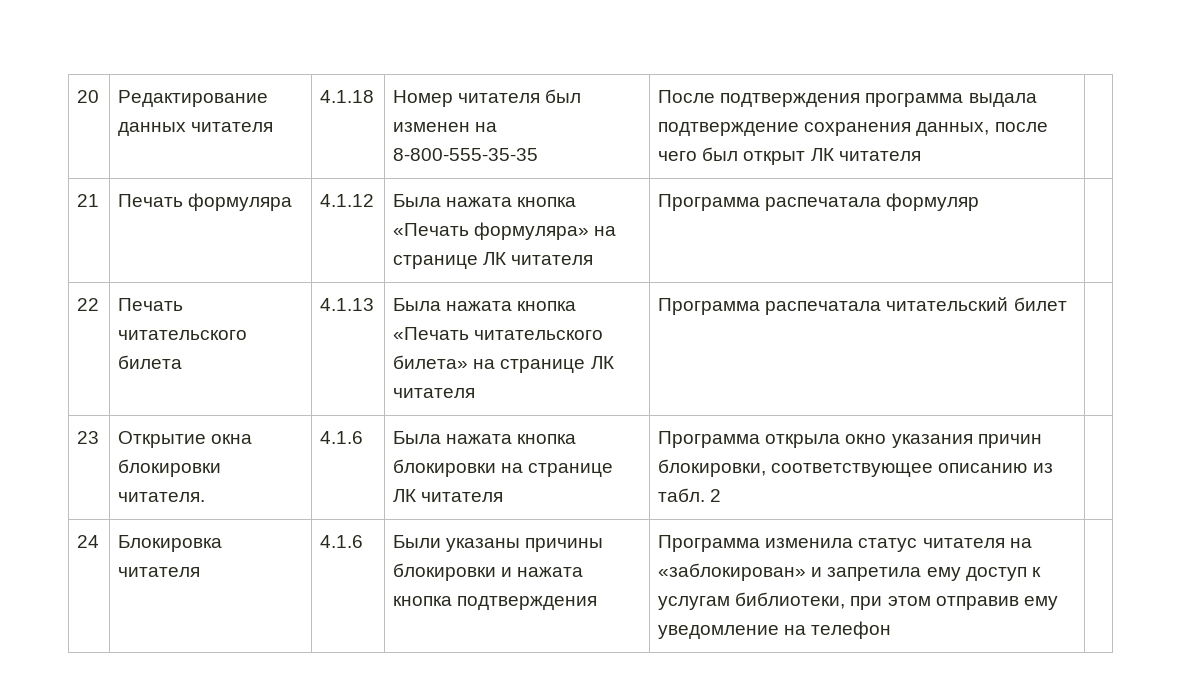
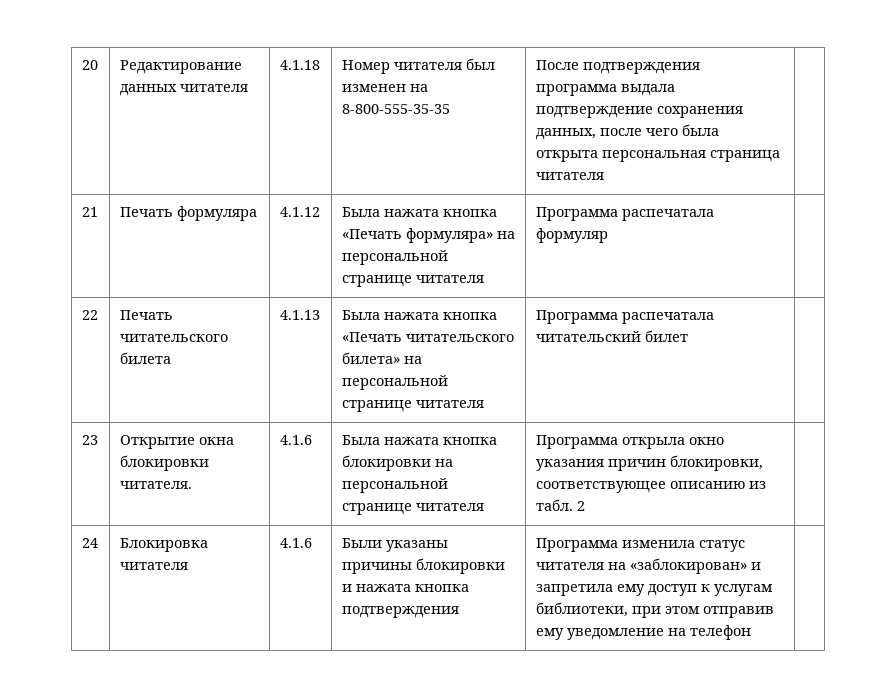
- 20 | Редактирование данных читателя | 4.1.18 | Номер читателя был изменен на 8-800-555-35-35 | После подтверждения программа выдала подтверждение сохранения данных, после чего был открыт ЛК читателя |
+ 20 | Редактирование данных читателя | 4.1.18 | Номер читателя был изменен на 8-800-555-35-35 | После подтверждения программа выдала подтверждение сохранения данных, после чего была открыта персональная страница читателя |
- 21 | Печать формуляра | 4.1.12 | Была нажата кнопка «Печать формуляра» на странице ЛК читателя | Программа распечатала формуляр |
+ 21 | Печать формуляра | 4.1.12 | Была нажата кнопка «Печать формуляра» на персональной странице читателя | Программа распечатала формуляр |
- 22 | Печать читательского билета | 4.1.13 | Была нажата кнопка «Печать читательского билета» на странице ЛК читателя | Программа распечатала читательский билет |
+ 22 | Печать читательского билета | 4.1.13 | Была нажата кнопка «Печать читательского билета» на персональной странице читателя | Программа распечатала читательский билет |
- 23 | Открытие окна блокировки читателя. | 4.1.6 | Была нажата кнопка блокировки на странице ЛК читателя | Программа открыла окно указания причин блокировки, соответствующее описанию из табл. 2 |
+ 23 | Открытие окна блокировки читателя. | 4.1.6 | Была нажата кнопка блокировки на персональной странице читателя | Программа открыла окно указания причин блокировки, соответствующее описанию из табл. 2 |

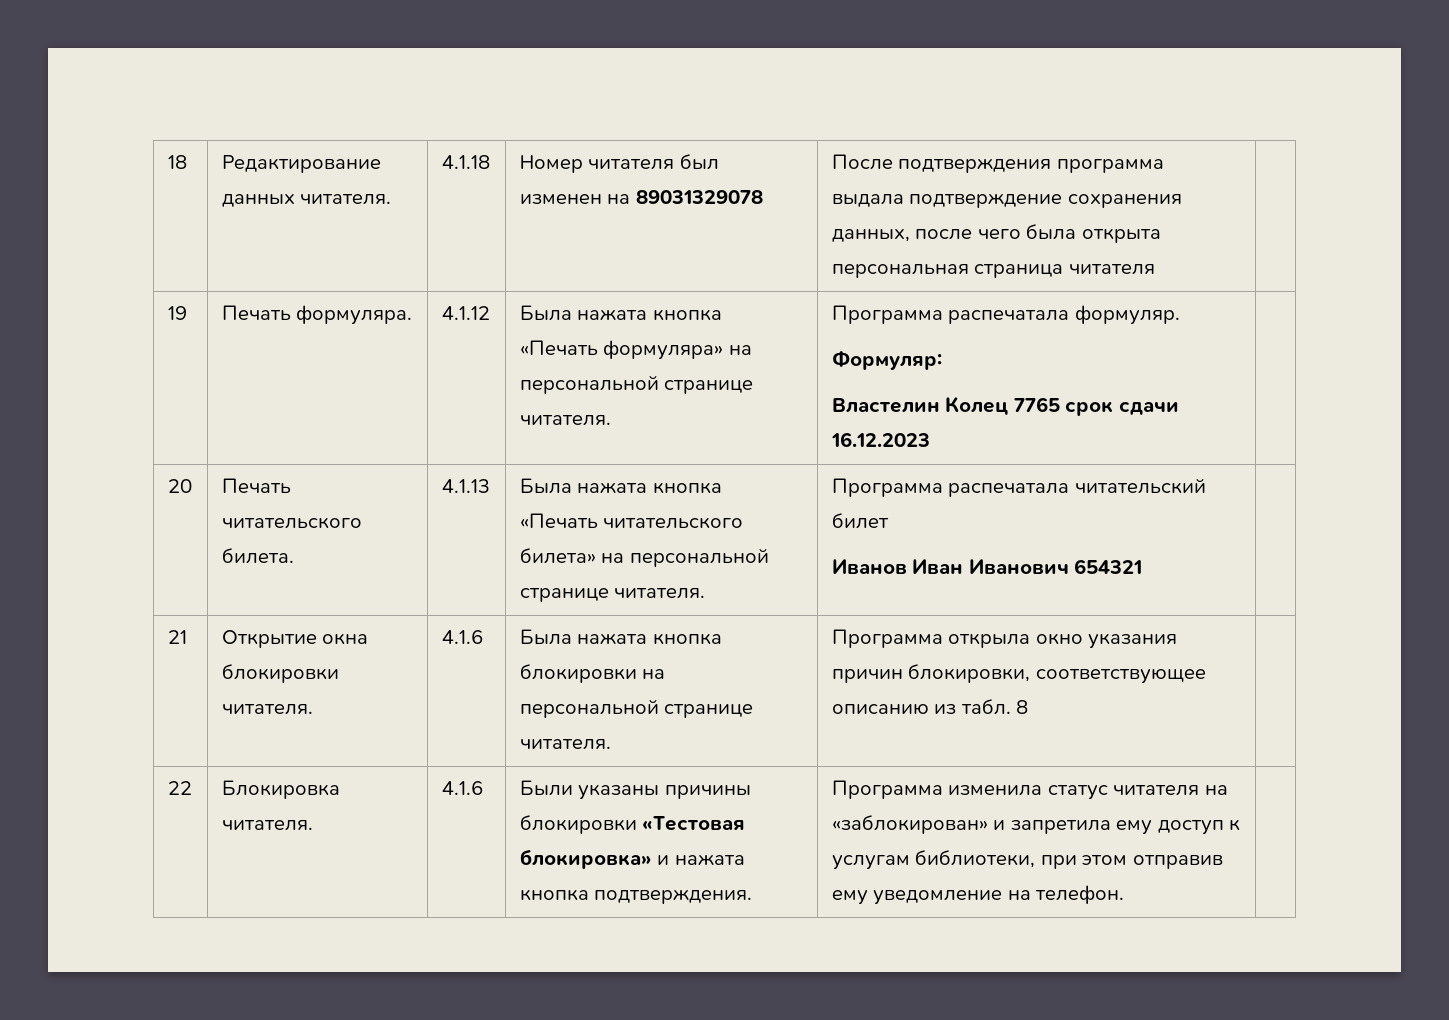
- 20 | Редактирование данных читателя | 4.1.18 | Номер читателя был изменен на 8-800-555-35-35 | После подтверждения программа выдала подтверждение сохранения данных, после чего была открыта персональная страница читателя |
+ 18 | Редактирование данных читателя. | 4.1.18 | Номер читателя был изменен на 89031329078 | После подтверждения программа выдала подтверждение сохранения данных, после чего была открыта персональная страница читателя |
- 21 | Печать формуляра | 4.1.12 | Была нажата кнопка «Печать формуляра» на персональной странице читателя | Программа распечатала формуляр |
- 22 | Печать читательского билета | 4.1.13 | Была нажата кнопка «Печать читательского билета» на персональной странице читателя | Программа распечатала читательский билет |
- 23 | Открытие окна блокировки читателя. | 4.1.6 | Была нажата кнопка блокировки на персональной странице читателя | Программа открыла окно указания причин блокировки, соответствующее описанию из табл. 2 |
- 24 | Блокировка читателя | 4.1.6 | Были указаны причины блокировки и нажата кнопка подтверждения | Программа изменила статус читателя на «заблокирован» и запретила ему доступ к услугам библиотеки, при этом отправив ему уведомление на телефон |
+ 19 | Печать формуляра. | 4.1.12 | Была нажата кнопка «Печать формуляра» на персональной странице читателя. | Программа распечатала формуляр.
+ Формуляр:
+ Властелин Колец 7765 срок сдачи 16.12.2023 |
+ 20 | Печать читательского билета. | 4.1.13 | Была нажата кнопка «Печать читательского билета» на персональной странице читателя. | Программа распечатала читательский билет
+ Иванов Иван Иванович 654321 |
+ 21 | Открытие окна блокировки читателя. | 4.1.6 | Была нажата кнопка блокировки на персональной странице читателя. | Программа открыла окно указания причин блокировки, соответствующее описанию из табл. 8 |
+ 22 | Блокировка читателя. | 4.1.6 | Были указаны причины блокировки «Тестовая блокировка» и нажата кнопка подтверждения. | Программа изменила статус читателя на «заблокирован» и запретила ему доступ к услугам библиотеки, при этом отправив ему уведомление на телефон. |

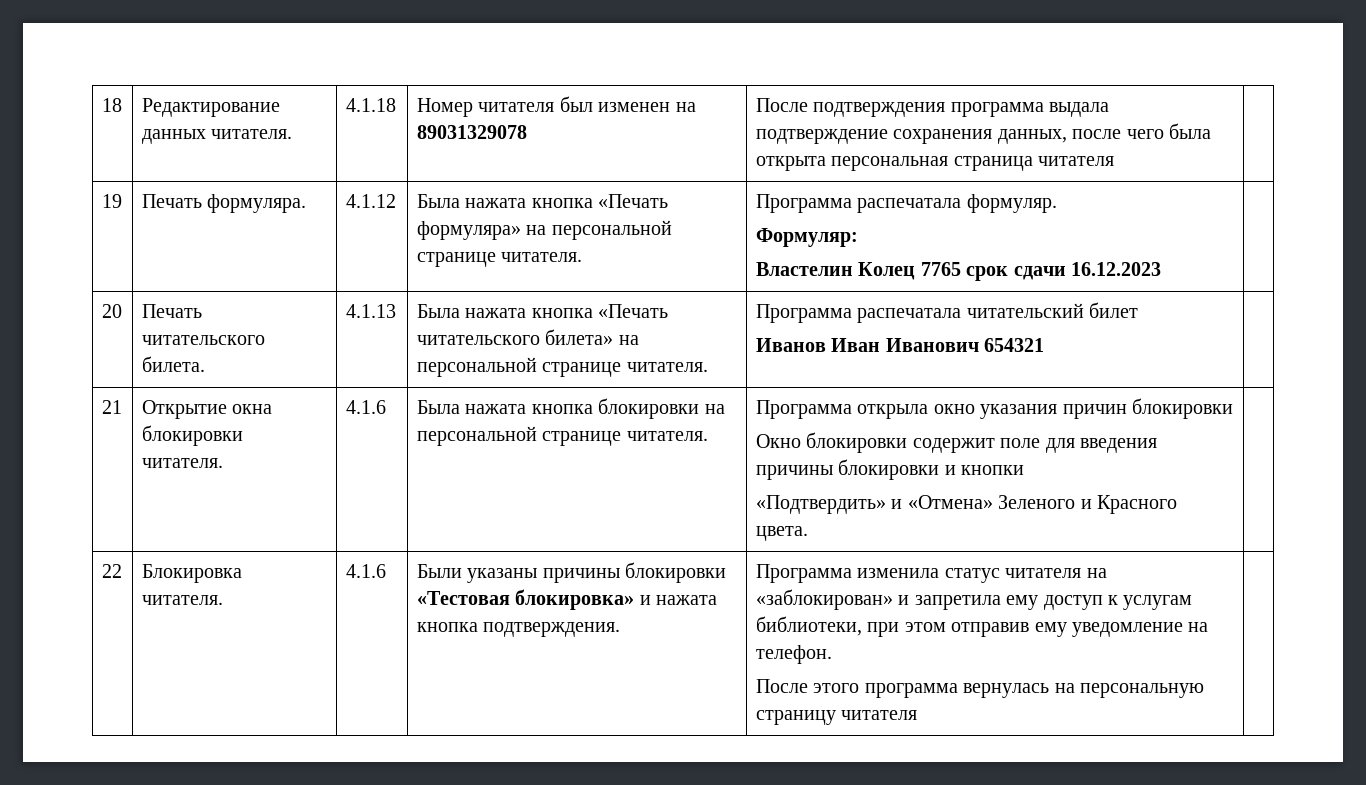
- 21 | Открытие окна блокировки читателя. | 4.1.6 | Была нажата кнопка блокировки на персональной странице читателя. | Программа открыла окно указания причин блокировки, соответствующее описанию из табл. 8 |
+ 21 | Открытие окна блокировки читателя. | 4.1.6 | Была нажата кнопка блокировки на персональной странице читателя. | Программа открыла окно указания причин блокировки
+ Окно блокировки содержит поле для введения причины блокировки и кнопки
+ «Подтвердить» и «Отмена» Зеленого и Красного цвета. |
+ После этого программа вернулась на персональную страницу читателя

